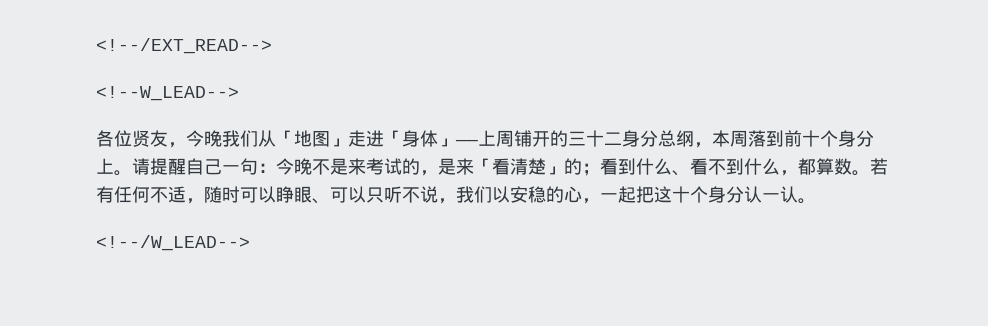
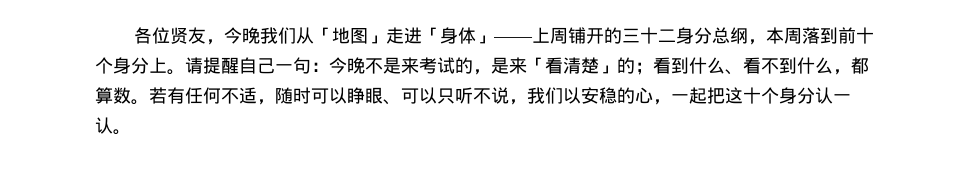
- <!--/EXT_READ-->
- <!--W_LEAD-->
- <!--/W_LEAD-->

